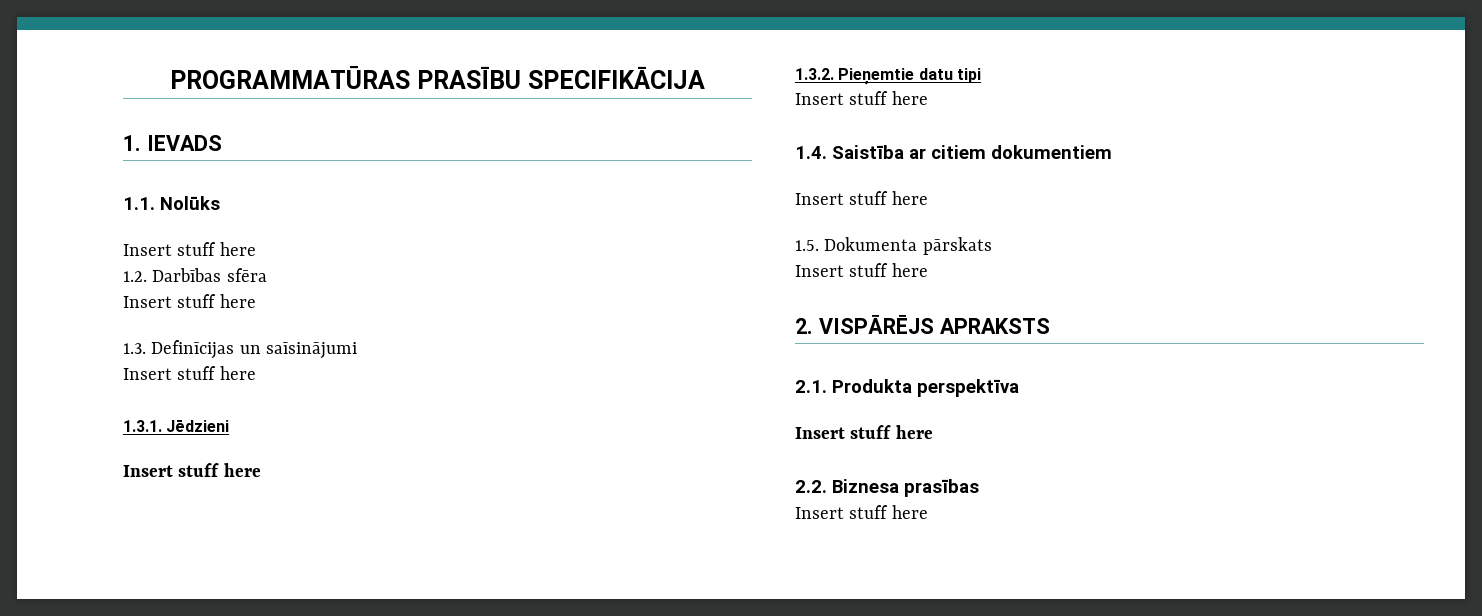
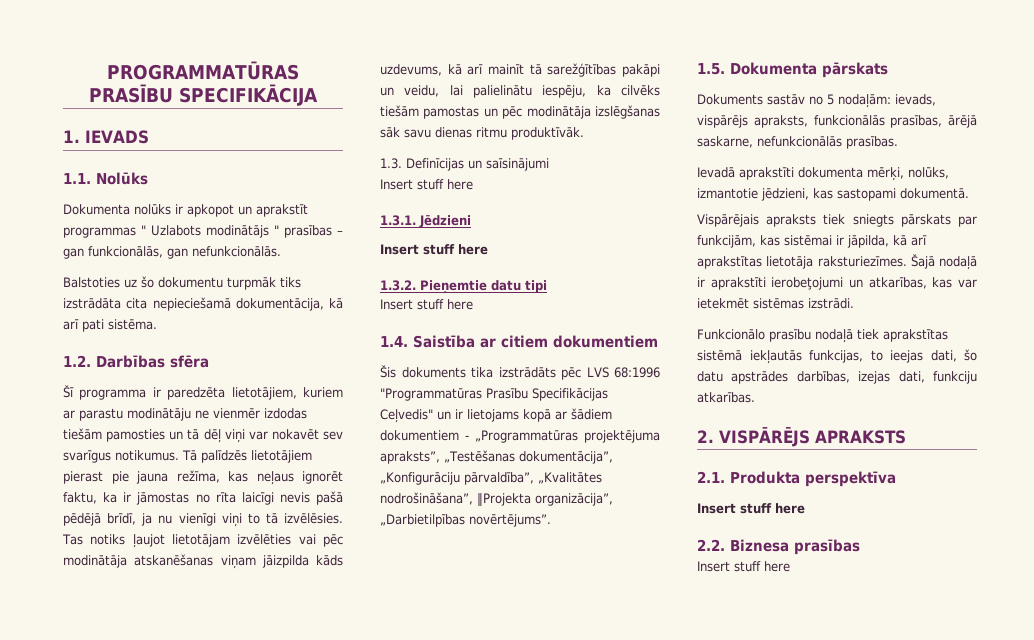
  1.1. Nolūks
- Insert stuff here
+ Dokumenta nolūks ir apkopot un aprakstīt programmas " Uzlabots modinātājs " prasības – gan funkcionālās, gan nefunkcionālās.
+ Balstoties uz šo dokumentu turpmāk tiks izstrādāta cita nepieciešamā dokumentācija, kā arī pati sistēma.
  1.2. Darbības sfēra
- Insert stuff here
+ Šī programma ir paredzēta lietotājiem, kuriem ar parastu modinātāju ne vienmēr izdodas tiešām pamosties un tā dēļ viņi var nokavēt sev svarīgus notikumus. Tā palīdzēs lietotājiem pierast pie jauna režīma, kas neļaus ignorēt faktu, ka ir jāmostas no rīta laicīgi nevis pašā pēdējā brīdī, ja nu vienīgi viņi to tā izvēlēsies. Tas notiks ļaujot lietotājam izvēlēties vai pēc modinātāja atskanēšanas viņam jāizpilda kāds uzdevums, kā arī mainīt tā sarežģītības pakāpi un veidu, lai palielinātu iespēju, ka cilvēks tiešām pamostas un pēc modinātāja izslēgšanas sāk savu dienas ritmu produktīvāk.
  1.4. Saistība ar citiem dokumentiem
- Insert stuff here
+ Šis dokuments tika izstrādāts pēc LVS 68:1996 "Programmatūras Prasību Specifikācijas Ceļvedis" un ir lietojams kopā ar šādiem dokumentiem - „Programmatūras projektējuma apraksts”, „Testēšanas dokumentācija”, „Konfigurāciju pārvaldība”, „Kvalitātes nodrošināšana”, ‖Projekta organizācija”, „Darbietilpības novērtējums”.
  1.5. Dokumenta pārskats
- Insert stuff here
+ Dokuments sastāv no 5 nodaļām: ievads, vispārējs apraksts, funkcionālās prasības, ārējā saskarne, nefunkcionālās prasības.
+ Ievadā aprakstīti dokumenta mērķi, nolūks, izmantotie jēdzieni, kas sastopami dokumentā.
+ Vispārējais apraksts tiek sniegts pārskats par funkcijām, kas sistēmai ir jāpilda, kā arī aprakstītas lietotāja raksturiezīmes. Šajā nodaļā ir aprakstīti ierobeţojumi un atkarības, kas var ietekmēt sistēmas izstrādi.
+ Funkcionālo prasību nodaļā tiek aprakstītas sistēmā iekļautās funkcijas, to ieejas dati, šo datu apstrādes darbības, izejas dati, funkciju atkarības.

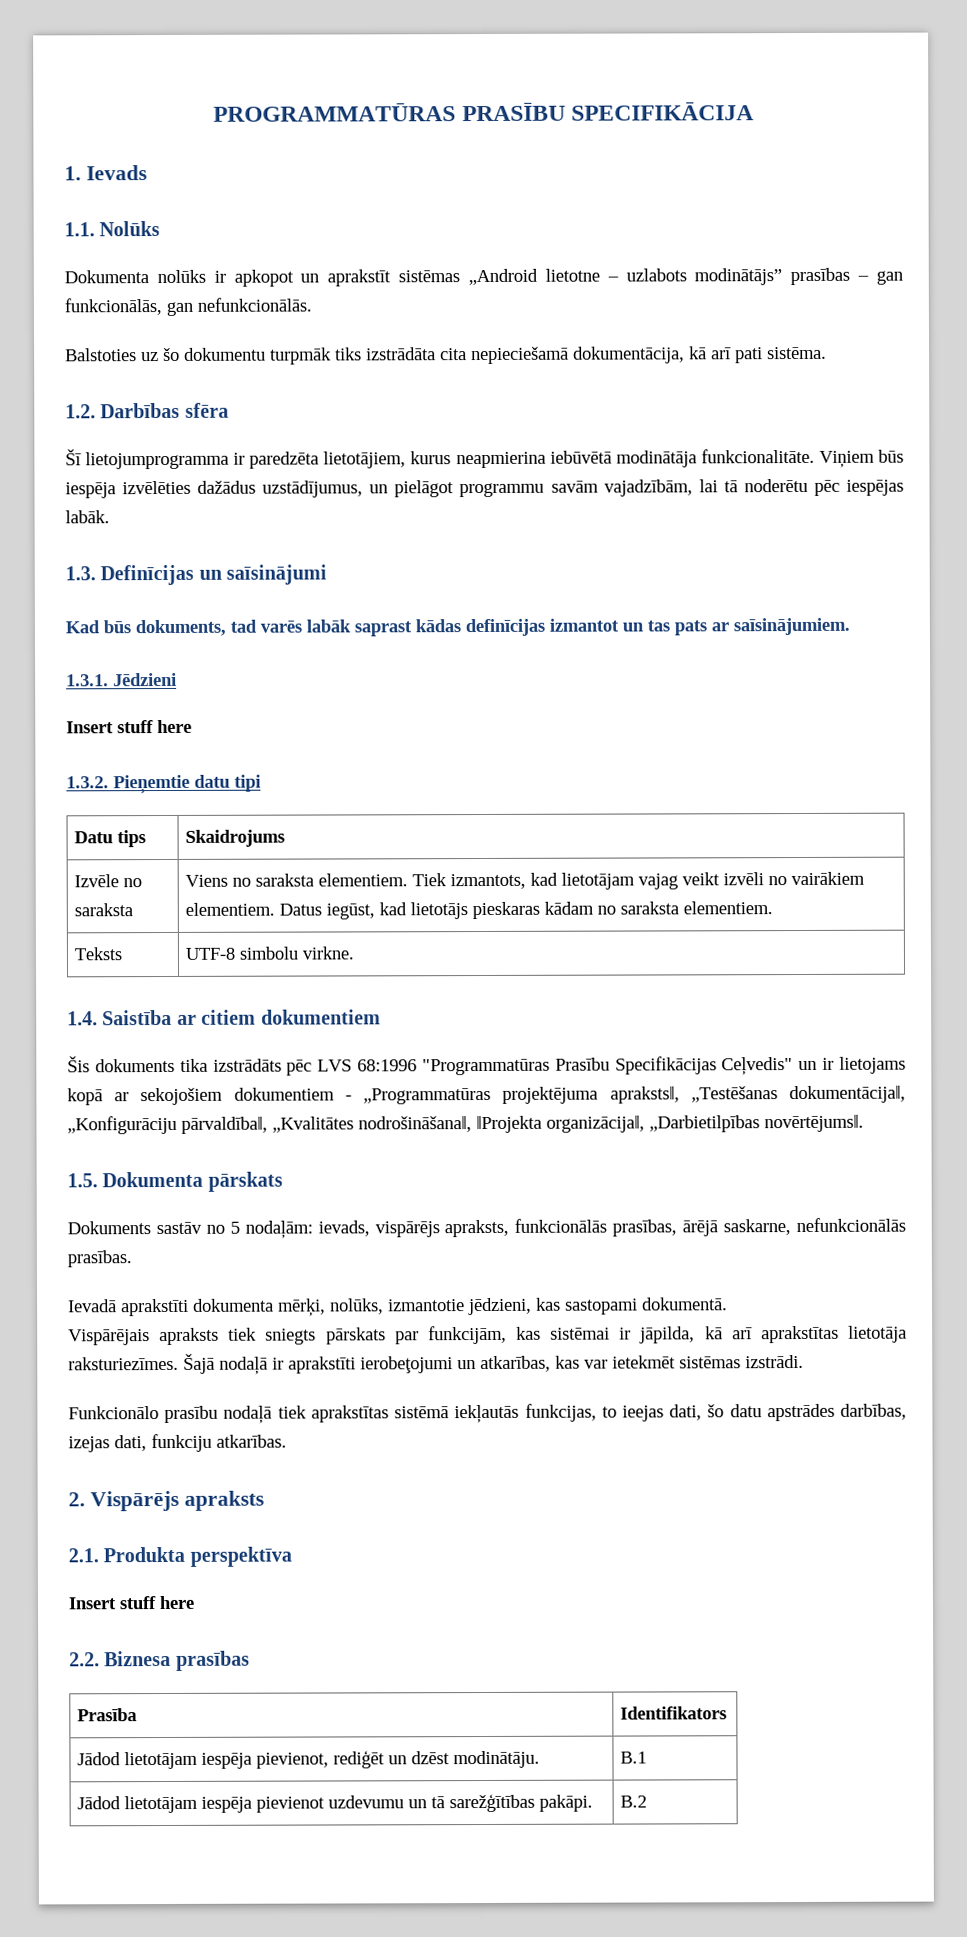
- 1. IEVADS
+ 1. Ievads
- Dokumenta nolūks ir apkopot un aprakstīt programmas " Uzlabots modinātājs " prasības – gan funkcionālās, gan nefunkcionālās.
+ Dokumenta nolūks ir apkopot un aprakstīt sistēmas „Android lietotne – uzlabots modinātājs” prasības – gan funkcionālās, gan nefunkcionālās.
- Šī programma ir paredzēta lietotājiem, kuriem ar parastu modinātāju ne vienmēr izdodas tiešām pamosties un tā dēļ viņi var nokavēt sev svarīgus notikumus. Tā palīdzēs lietotājiem pierast pie jauna režīma, kas neļaus ignorēt faktu, ka ir jāmostas no rīta laicīgi nevis pašā pēdējā brīdī, ja nu vienīgi viņi to tā izvēlēsies. Tas notiks ļaujot lietotājam izvēlēties vai pēc modinātāja atskanēšanas viņam jāizpilda kāds uzdevums, kā arī mainīt tā sarežģītības pakāpi un veidu, lai palielinātu iespēju, ka cilvēks tiešām pamostas un pēc modinātāja izslēgšanas sāk savu dienas ritmu produktīvāk.
+ Šī lietojumprogramma ir paredzēta lietotājiem, kurus neapmierina iebūvētā modinātāja funkcionalitāte. Viņiem būs iespēja izvēlēties dažādus uzstādījumus, un pielāgot programmu savām vajadzībām, lai tā noderētu pēc iespējas labāk.
  1.3. Definīcijas un saīsinājumi
- Insert stuff here
+ Kad būs dokuments, tad varēs labāk saprast kādas definīcijas izmantot un tas pats ar saīsinājumiem.
  1.3.2. Pieņemtie datu tipi
- Insert stuff here
+ Datu tips | Skaidrojums
+ Izvēle no saraksta | Viens no saraksta elementiem. Tiek izmantots, kad lietotājam vajag veikt izvēli no vairākiem elementiem. Datus iegūst, kad lietotājs pieskaras kādam no saraksta elementiem.
+ Teksts | UTF-8 simbolu virkne.
- Šis dokuments tika izstrādāts pēc LVS 68:1996 "Programmatūras Prasību Specifikācijas Ceļvedis" un ir lietojams kopā ar šādiem dokumentiem - „Programmatūras projektējuma apraksts”, „Testēšanas dokumentācija”, „Konfigurāciju pārvaldība”, „Kvalitātes nodrošināšana”, ‖Projekta organizācija”, „Darbietilpības novērtējums”.
+ Šis dokuments tika izstrādāts pēc LVS 68:1996 "Programmatūras Prasību Specifikācijas Ceļvedis" un ir lietojams kopā ar sekojošiem dokumentiem - „Programmatūras projektējuma apraksts‖, „Testēšanas dokumentācija‖, „Konfigurāciju pārvaldība‖, „Kvalitātes nodrošināšana‖, ‖Projekta organizācija‖, „Darbietilpības novērtējums‖.
- 2. VISPĀRĒJS APRAKSTS
+ 2. Vispārējs apraksts
  2.2. Biznesa prasības
- Insert stuff here
+ Prasība | Identifikators
+ Jādod lietotājam iespēja pievienot, rediģēt un dzēst modinātāju. | B.1
+ Jādod lietotājam iespēja pievienot uzdevumu un tā sarežģītības pakāpi. | B.2

